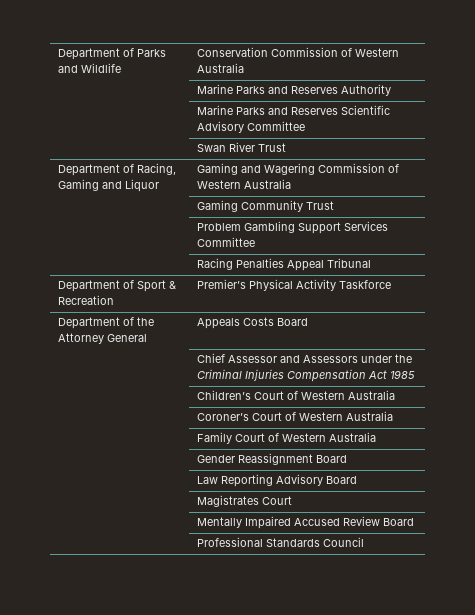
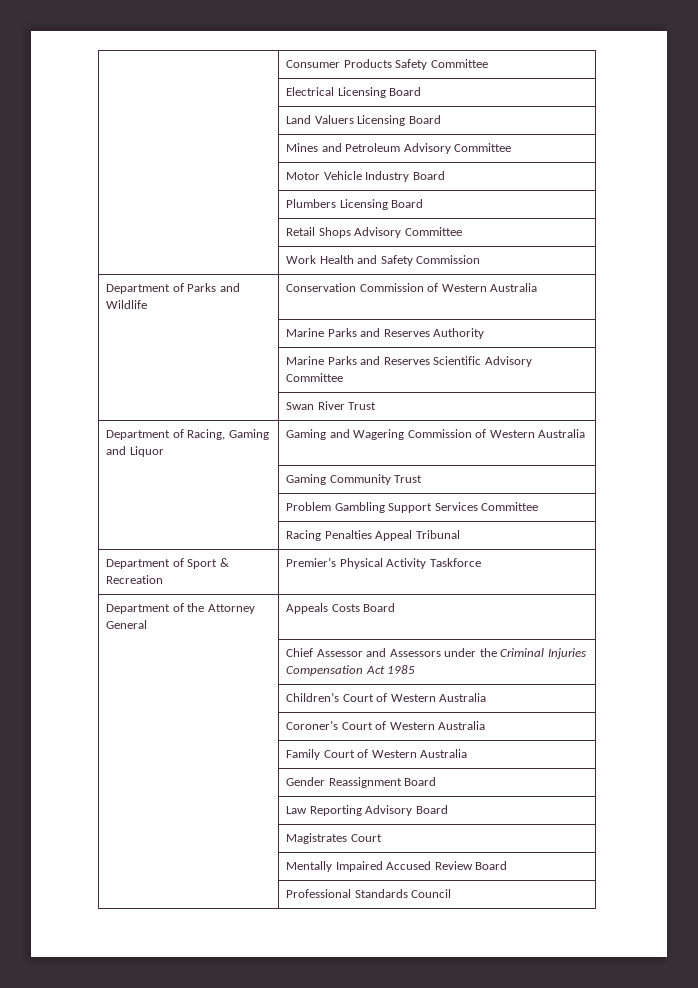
+ | Consumer Products Safety Committee
+ | Electrical Licensing Board
+ | Land Valuers Licensing Board
+ | Mines and Petroleum Advisory Committee
+ | Motor Vehicle Industry Board
+ | Plumbers Licensing Board
+ | Retail Shops Advisory Committee
+ | Work Health and Safety Commission

